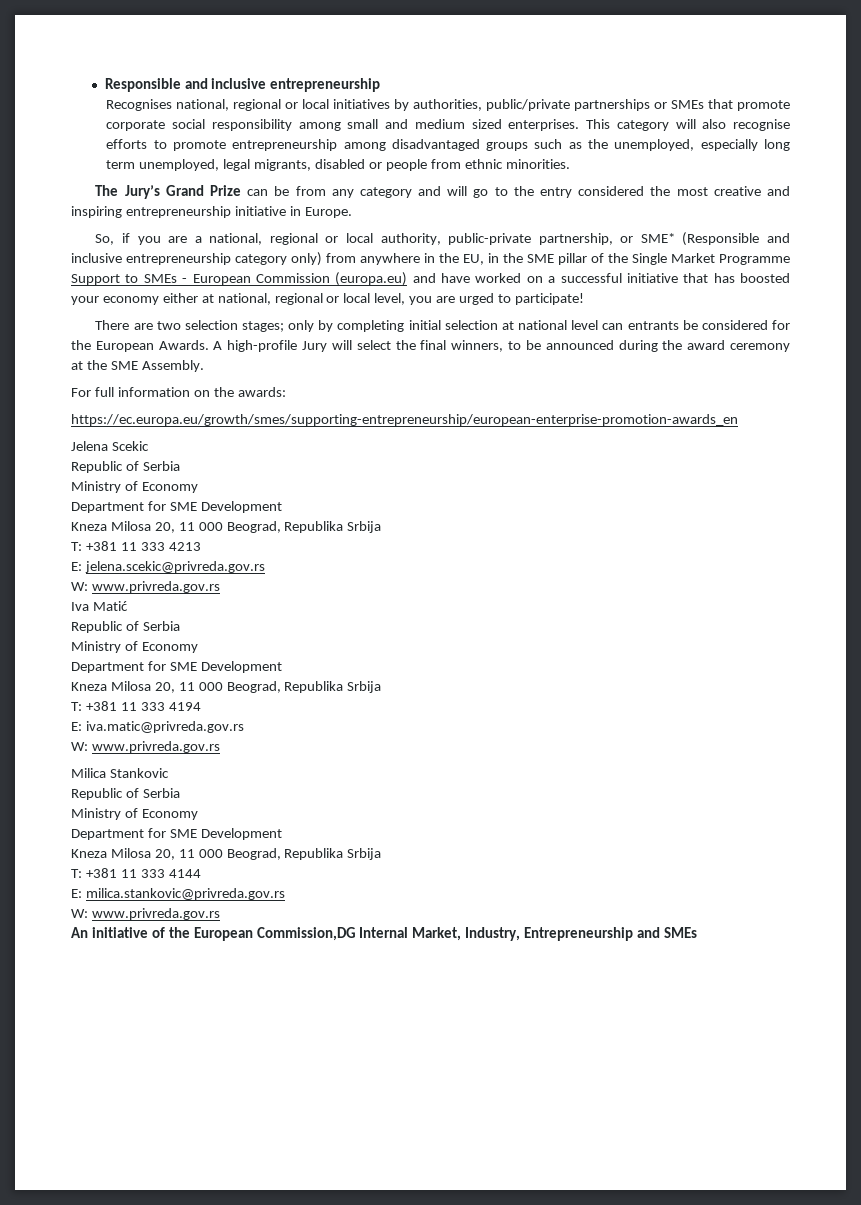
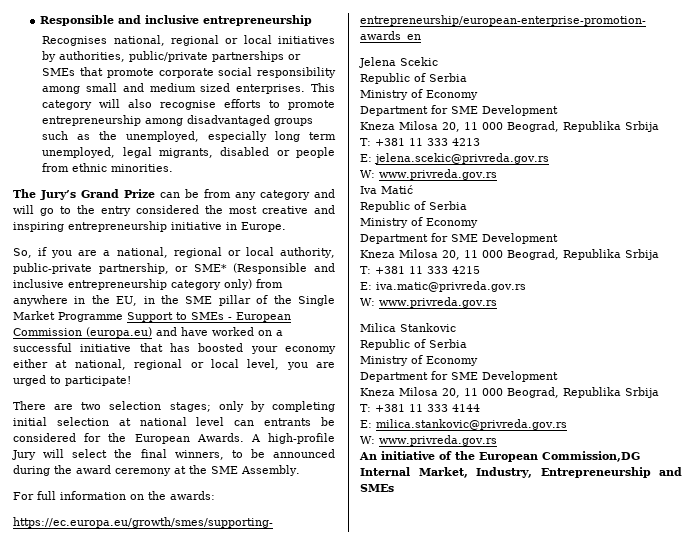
- T: +381 11 333 4194
+ T: +381 11 333 4215

